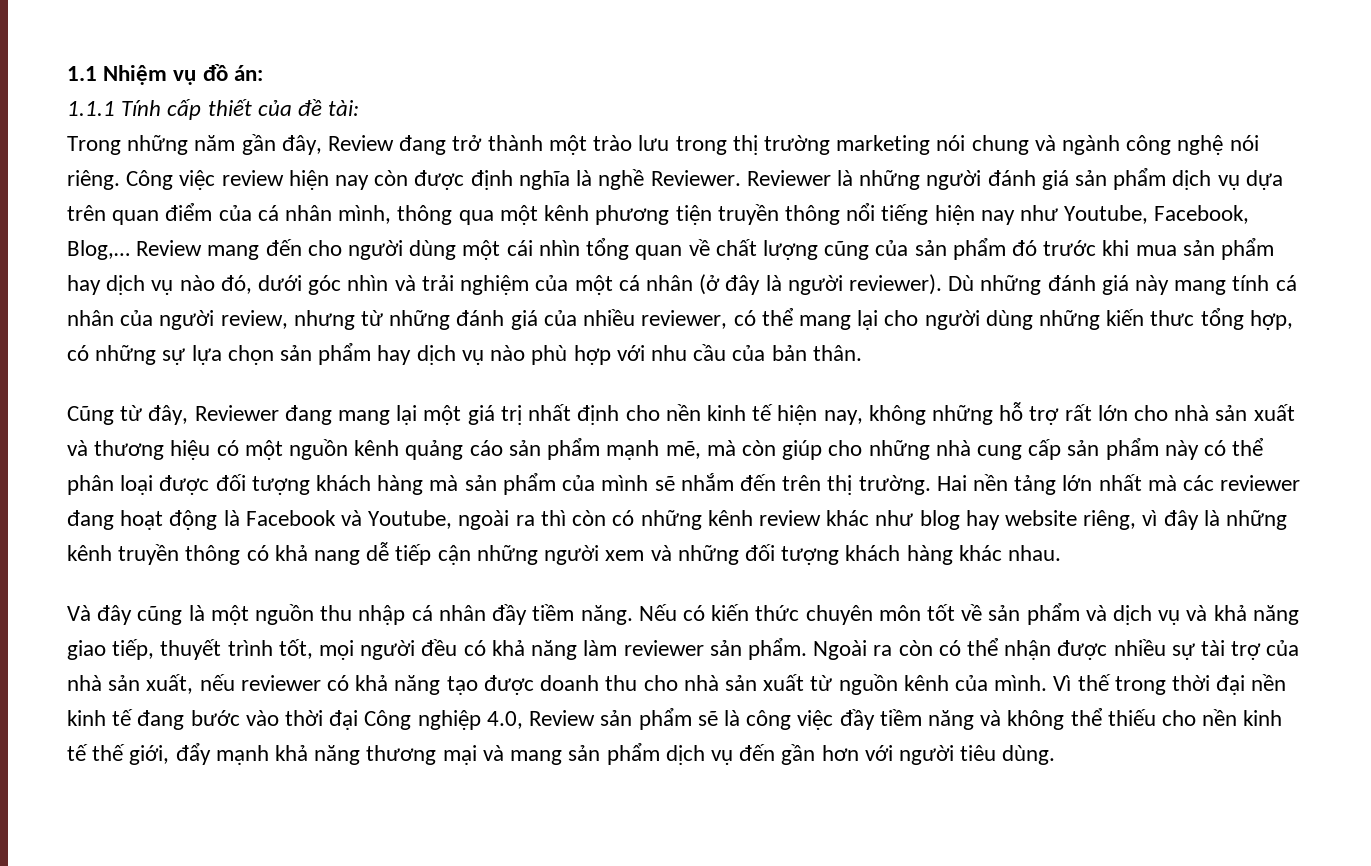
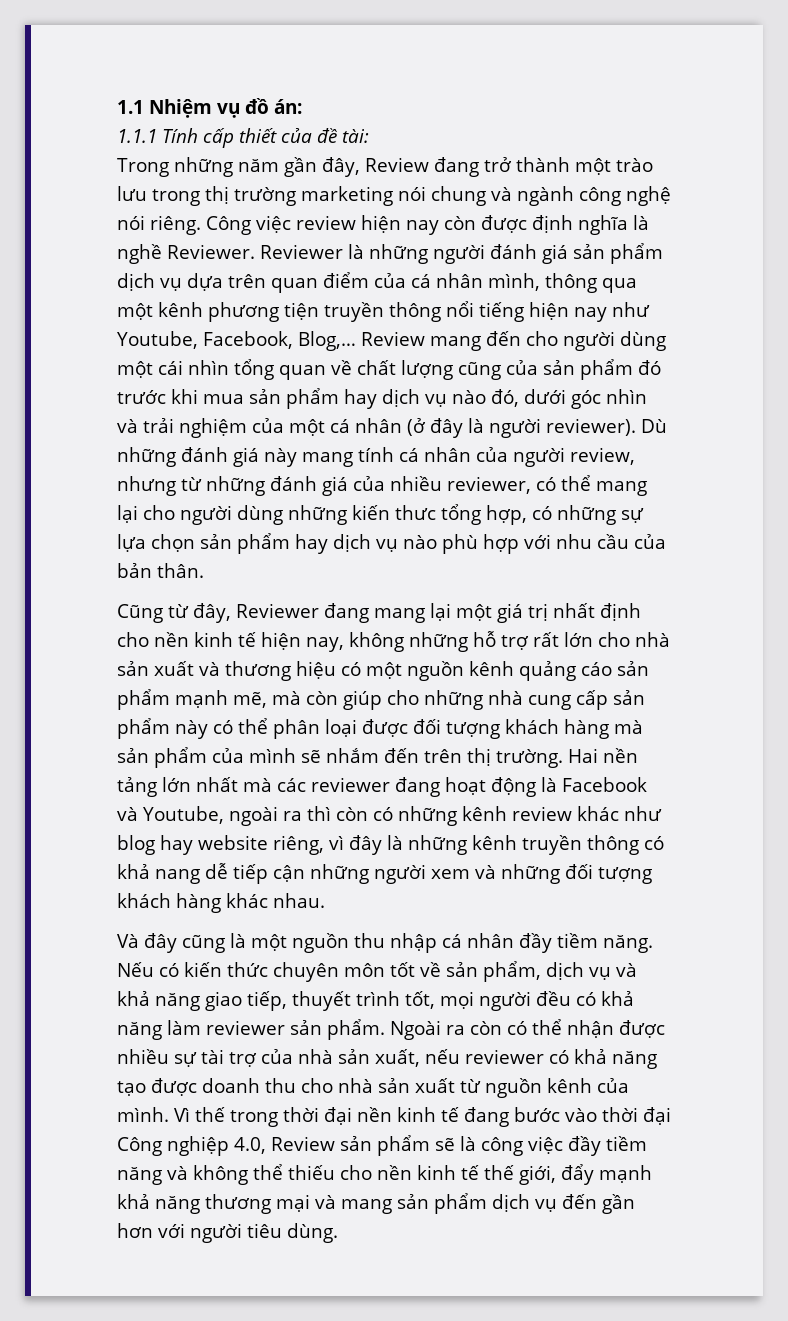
- Nếu có kiến thức chuyên môn tốt về sản phẩm và dịch vụ và khả năng giao tiếp, thuyết trình tốt, mọi người đều có khả năng làm reviewer sản phẩm.
+ Nếu có kiến thức chuyên môn tốt về sản phẩm, dịch vụ và khả năng giao tiếp, thuyết trình tốt, mọi người đều có khả năng làm reviewer sản phẩm.

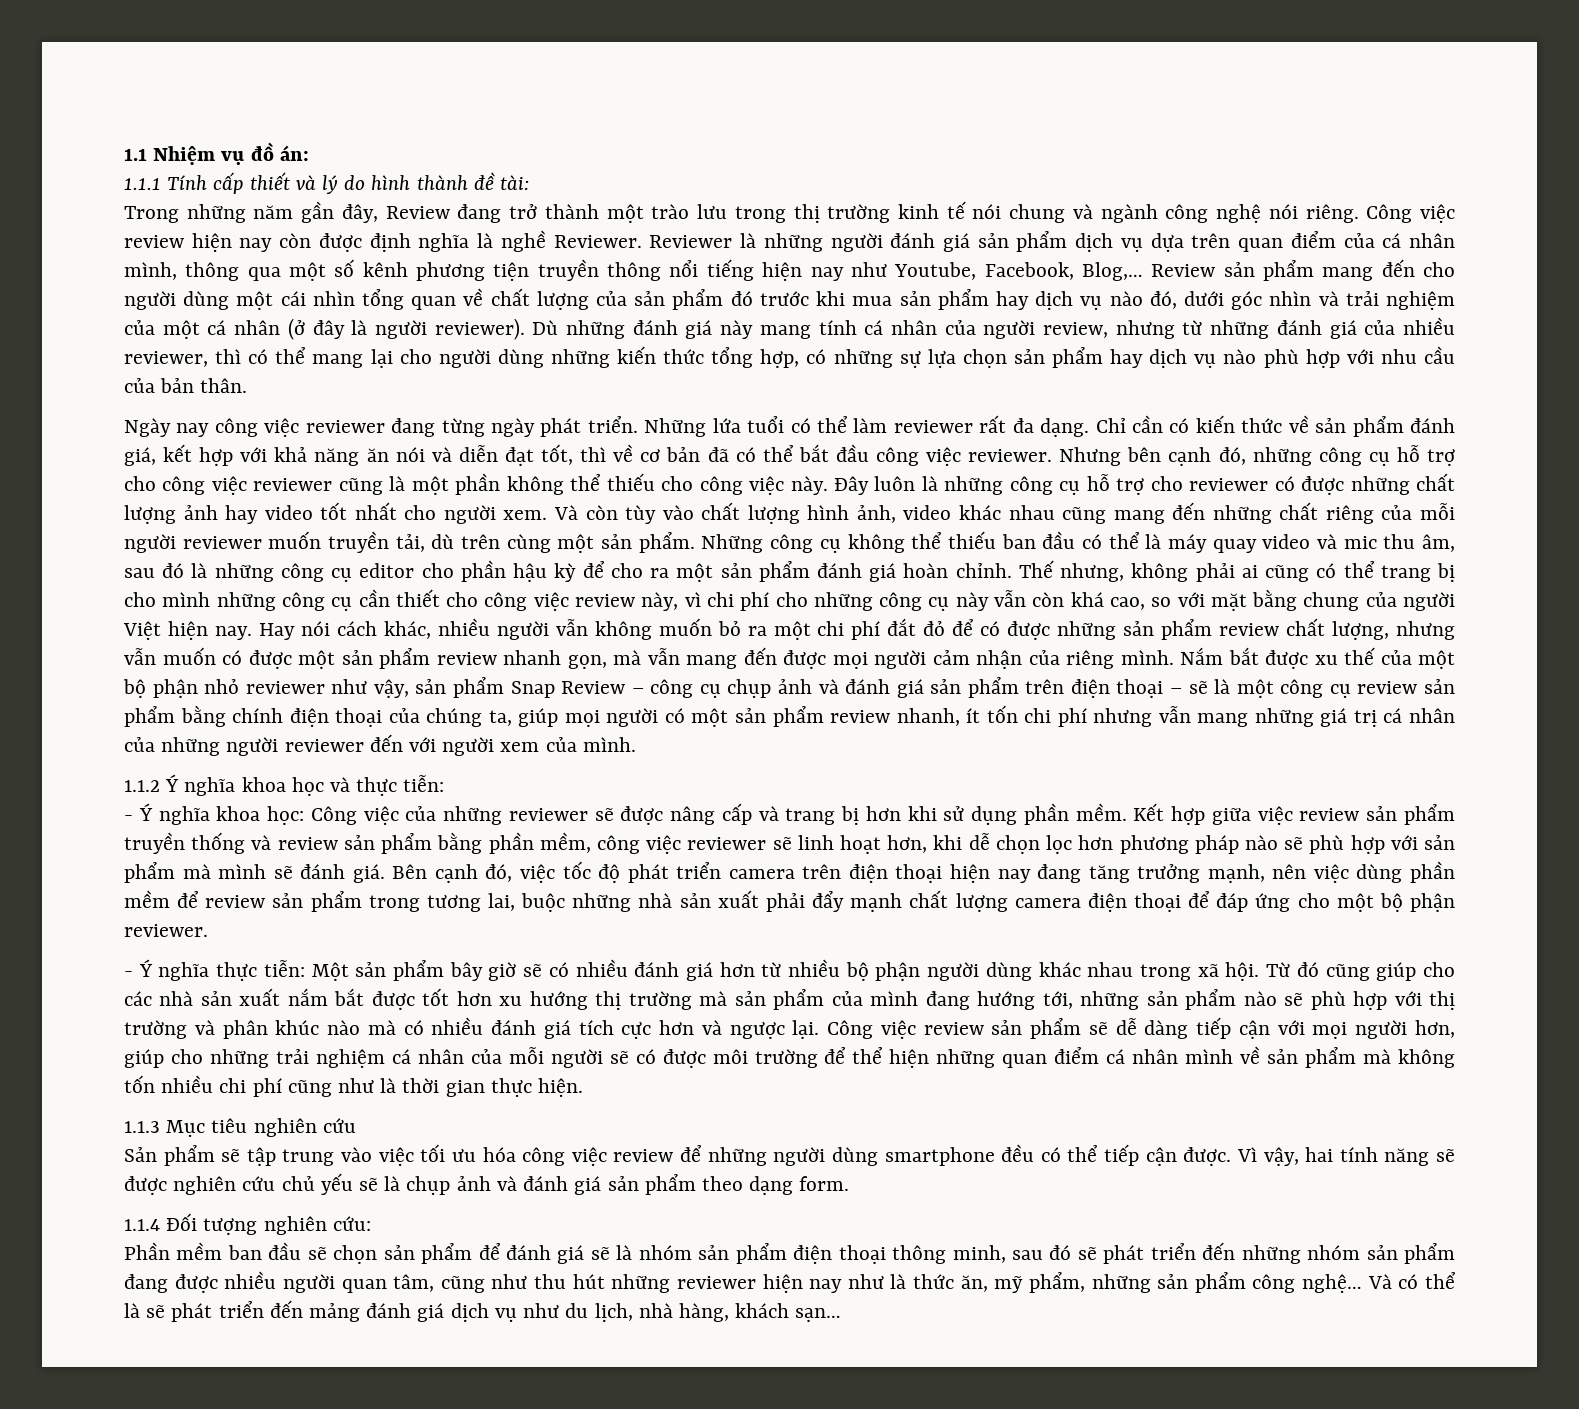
- 1.1.1 Tính cấp thiết của đề tài:
+ 1.1.1 Tính cấp thiết và lý do hình thành đề tài:
- Trong những năm gần đây, Review đang trở thành một trào lưu trong thị trường marketing nói chung và ngành công nghệ nói riêng.
+ Trong những năm gần đây, Review đang trở thành một trào lưu trong thị trường kinh tế nói chung và ngành công nghệ nói riêng.
- Reviewer là những người đánh giá sản phẩm dịch vụ dựa trên quan điểm của cá nhân mình, thông qua một kênh phương tiện truyền thông nổi tiếng hiện nay như Youtube, Facebook, Blog,…
+ Reviewer là những người đánh giá sản phẩm dịch vụ dựa trên quan điểm của cá nhân mình, thông qua một số kênh phương tiện truyền thông nổi tiếng hiện nay như Youtube, Facebook, Blog,…
- Review mang đến cho người dùng một cái nhìn tổng quan về chất lượng cũng của sản phẩm đó trước khi mua sản phẩm hay dịch vụ nào đó, dưới góc nhìn và trải nghiệm của một cá nhân (ở đây là người reviewer).
+ Review sản phẩm mang đến cho người dùng một cái nhìn tổng quan về chất lượng của sản phẩm đó trước khi mua sản phẩm hay dịch vụ nào đó, dưới góc nhìn và trải nghiệm của một cá nhân (ở đây là người reviewer).
- Dù những đánh giá này mang tính cá nhân của người review, nhưng từ những đánh giá của nhiều reviewer, có thể mang lại cho người dùng những kiến thưc tổng hợp, có những sự lựa chọn sản phẩm hay dịch vụ nào phù hợp với nhu cầu của bản thân.
+ Dù những đánh giá này mang tính cá nhân của người review, nhưng từ những đánh giá của nhiều reviewer, thì có thể mang lại cho người dùng những kiến thức tổng hợp, có những sự lựa chọn sản phẩm hay dịch vụ nào phù hợp với nhu cầu của bản thân.
- Cũng từ đây, Reviewer đang mang lại một giá trị nhất định cho nền kinh tế hiện nay, không những hỗ trợ rất lớn cho nhà sản xuất và thương hiệu có một nguồn kênh quảng cáo sản phẩm mạnh mẽ, mà còn giúp cho những nhà cung cấp sản phẩm này có thể phân loại được đối tượng khách hàng mà sản phẩm của mình sẽ nhắm đến trên thị trường. Hai nền tảng lớn nhất mà các reviewer đang hoạt động là Facebook và Youtube, ngoài ra thì còn có những kênh review khác như blog hay website riêng, vì đây là những kênh truyền thông có khả nang dễ tiếp cận những người xem và những đối tượng khách hàng khác nhau.
- Và đây cũng là một nguồn thu nhập cá nhân đầy tiềm năng. Nếu có kiến thức chuyên môn tốt về sản phẩm, dịch vụ và khả năng giao tiếp, thuyết trình tốt, mọi người đều có khả năng làm reviewer sản phẩm. Ngoài ra còn có thể nhận được nhiều sự tài trợ của nhà sản xuất, nếu reviewer có khả năng tạo được doanh thu cho nhà sản xuất từ nguồn kênh của mình. Vì thế trong thời đại nền kinh tế đang bước vào thời đại Công nghiệp 4.0, Review sản phẩm sẽ là công việc đầy tiềm năng và không thể thiếu cho nền kinh tế thế giới, đẩy mạnh khả năng thương mại và mang sản phẩm dịch vụ đến gần hơn với người tiêu dùng.
+ Ngày nay công việc reviewer đang từng ngày phát triển. Những lứa tuổi có thể làm reviewer rất đa dạng. Chỉ cần có kiến thức về sản phẩm đánh giá, kết hợp với khả năng ăn nói và diễn đạt tốt, thì về cơ bản đã có thể bắt đầu công việc reviewer. Nhưng bên cạnh đó, những công cụ hỗ trợ cho công việc reviewer cũng là một phần không thể thiếu cho công việc này. Đây luôn là những công cụ hỗ trợ cho reviewer có được những chất lượng ảnh hay video tốt nhất cho người xem. Và còn tùy vào chất lượng hình ảnh, video khác nhau cũng mang đến những chất riêng của mỗi người reviewer muốn truyền tải, dù trên cùng một sản phẩm. Những công cụ không thể thiếu ban đầu có thể là máy quay video và mic thu âm, sau đó là những công cụ editor cho phần hậu kỳ để cho ra một sản phẩm đánh giá hoàn chỉnh. Thế nhưng, không phải ai cũng có thể trang bị cho mình những công cụ cần thiết cho công việc review này, vì chi phí cho những công cụ này vẫn còn khá cao, so với mặt bằng chung của người Việt hiện nay. Hay nói cách khác, nhiều người vẫn không muốn bỏ ra một chi phí đắt đỏ để có được những sản phẩm review chất lượng, nhưng vẫn muốn có được một sản phẩm review nhanh gọn, mà vẫn mang đến được mọi người cảm nhận của riêng mình. Nắm bắt được xu thế của một bộ phận nhỏ reviewer như vậy, sản phẩm Snap Review – công cụ chụp ảnh và đánh giá sản phẩm trên điện thoại – sẽ là một công cụ review sản phẩm bằng chính điện thoại của chúng ta, giúp mọi người có một sản phẩm review nhanh, ít tốn chi phí nhưng vẫn mang những giá trị cá nhân của những người reviewer đến với người xem của mình.
+ 1.1.2 Ý nghĩa khoa học và thực tiễn:
+ - Ý nghĩa khoa học: Công việc của những reviewer sẽ được nâng cấp và trang bị hơn khi sử dụng phần mềm. Kết hợp giữa việc review sản phẩm truyền thống và review sản phẩm bằng phần mềm, công việc reviewer sẽ linh hoạt hơn, khi dễ chọn lọc hơn phương pháp nào sẽ phù hợp với sản phẩm mà mình sẽ đánh giá. Bên cạnh đó, việc tốc độ phát triển camera trên điện thoại hiện nay đang tăng trưởng mạnh, nên việc dùng phần mềm để review sản phẩm trong tương lai, buộc những nhà sản xuất phải đẩy mạnh chất lượng camera điện thoại để đáp ứng cho một bộ phận reviewer.
+ - Ý nghĩa thực tiễn: Một sản phẩm bây giờ sẽ có nhiều đánh giá hơn từ nhiều bộ phận người dùng khác nhau trong xã hội. Từ đó cũng giúp cho các nhà sản xuất nắm bắt được tốt hơn xu hướng thị trường mà sản phẩm của mình đang hướng tới, những sản phẩm nào sẽ phù hợp với thị trường và phân khúc nào mà có nhiều đánh giá tích cực hơn và ngược lại. Công việc review sản phẩm sẽ dễ dàng tiếp cận với mọi người hơn, giúp cho những trải nghiệm cá nhân của mỗi người sẽ có được môi trường để thể hiện những quan điểm cá nhân mình về sản phẩm mà không tốn nhiều chi phí cũng như là thời gian thực hiện.
+ 1.1.3 Mục tiêu nghiên cứu
+ Sản phẩm sẽ tập trung vào việc tối ưu hóa công việc review để những người dùng smartphone đều có thể tiếp cận được. Vì vậy, hai tính năng sẽ được nghiên cứu chủ yếu sẽ là chụp ảnh và đánh giá sản phẩm theo dạng form.
+ 1.1.4 Đối tượng nghiên cứu:
+ Phần mềm ban đầu sẽ chọn sản phẩm để đánh giá sẽ là nhóm sản phẩm điện thoại thông minh, sau đó sẽ phát triển đến những nhóm sản phẩm đang được nhiều người quan tâm, cũng như thu hút những reviewer hiện nay như là thức ăn, mỹ phẩm, những sản phẩm công nghệ… Và có thể là sẽ phát triển đến mảng đánh giá dịch vụ như du lịch, nhà hàng, khách sạn…

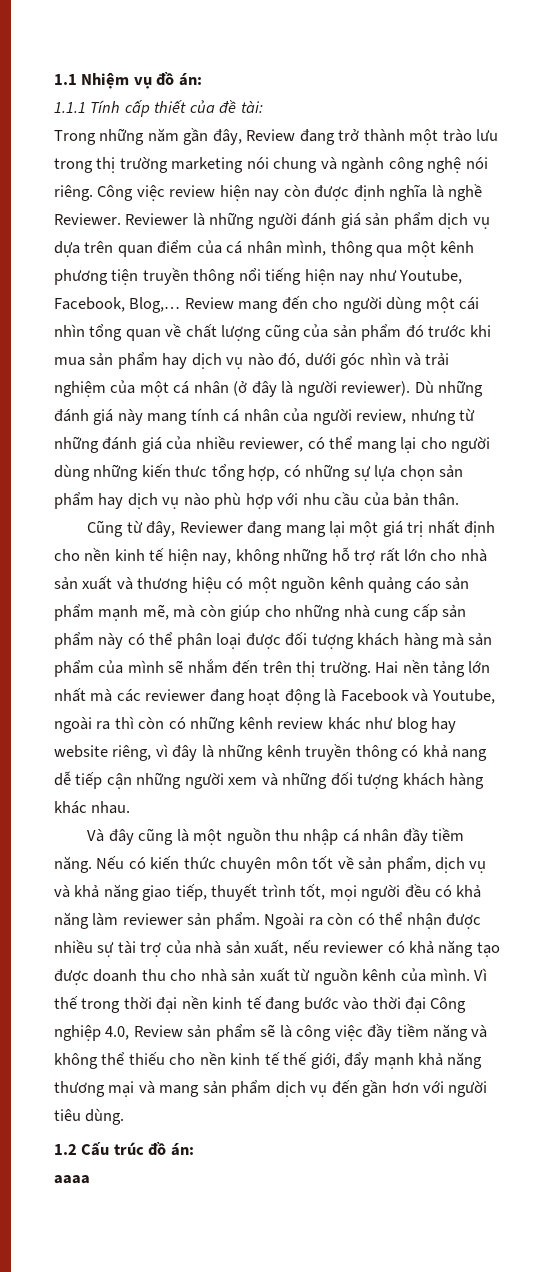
- 1.1.1 Tính cấp thiết và lý do hình thành đề tài:
+ 1.1.1 Tính cấp thiết của đề tài:
- Trong những năm gần đây, Review đang trở thành một trào lưu trong thị trường kinh tế nói chung và ngành công nghệ nói riêng.
+ Trong những năm gần đây, Review đang trở thành một trào lưu trong thị trường marketing nói chung và ngành công nghệ nói riêng.
- Reviewer là những người đánh giá sản phẩm dịch vụ dựa trên quan điểm của cá nhân mình, thông qua một số kênh phương tiện truyền thông nổi tiếng hiện nay như Youtube, Facebook, Blog,…
+ Reviewer là những người đánh giá sản phẩm dịch vụ dựa trên quan điểm của cá nhân mình, thông qua một kênh phương tiện truyền thông nổi tiếng hiện nay như Youtube, Facebook, Blog,…
- Review sản phẩm mang đến cho người dùng một cái nhìn tổng quan về chất lượng của sản phẩm đó trước khi mua sản phẩm hay dịch vụ nào đó, dưới góc nhìn và trải nghiệm của một cá nhân (ở đây là người reviewer).
+ Review mang đến cho người dùng một cái nhìn tổng quan về chất lượng cũng của sản phẩm đó trước khi mua sản phẩm hay dịch vụ nào đó, dưới góc nhìn và trải nghiệm của một cá nhân (ở đây là người reviewer).
- Dù những đánh giá này mang tính cá nhân của người review, nhưng từ những đánh giá của nhiều reviewer, thì có thể mang lại cho người dùng những kiến thức tổng hợp, có những sự lựa chọn sản phẩm hay dịch vụ nào phù hợp với nhu cầu của bản thân.
+ Dù những đánh giá này mang tính cá nhân của người review, nhưng từ những đánh giá của nhiều reviewer, có thể mang lại cho người dùng những kiến thưc tổng hợp, có những sự lựa chọn sản phẩm hay dịch vụ nào phù hợp với nhu cầu của bản thân.
- Ngày nay công việc reviewer đang từng ngày phát triển. Những lứa tuổi có thể làm reviewer rất đa dạng. Chỉ cần có kiến thức về sản phẩm đánh giá, kết hợp với khả năng ăn nói và diễn đạt tốt, thì về cơ bản đã có thể bắt đầu công việc reviewer. Nhưng bên cạnh đó, những công cụ hỗ trợ cho công việc reviewer cũng là một phần không thể thiếu cho công việc này. Đây luôn là những công cụ hỗ trợ cho reviewer có được những chất lượng ảnh hay video tốt nhất cho người xem. Và còn tùy vào chất lượng hình ảnh, video khác nhau cũng mang đến những chất riêng của mỗi người reviewer muốn truyền tải, dù trên cùng một sản phẩm. Những công cụ không thể thiếu ban đầu có thể là máy quay video và mic thu âm, sau đó là những công cụ editor cho phần hậu kỳ để cho ra một sản phẩm đánh giá hoàn chỉnh. Thế nhưng, không phải ai cũng có thể trang bị cho mình những công cụ cần thiết cho công việc review này, vì chi phí cho những công cụ này vẫn còn khá cao, so với mặt bằng chung của người Việt hiện nay. Hay nói cách khác, nhiều người vẫn không muốn bỏ ra một chi phí đắt đỏ để có được những sản phẩm review chất lượng, nhưng vẫn muốn có được một sản phẩm review nhanh gọn, mà vẫn mang đến được mọi người cảm nhận của riêng mình. Nắm bắt được xu thế của một bộ phận nhỏ reviewer như vậy, sản phẩm Snap Review – công cụ chụp ảnh và đánh giá sản phẩm trên điện thoại – sẽ là một công cụ review sản phẩm bằng chính điện thoại của chúng ta, giúp mọi người có một sản phẩm review nhanh, ít tốn chi phí nhưng vẫn mang những giá trị cá nhân của những người reviewer đến với người xem của mình.
- 1.1.2 Ý nghĩa khoa học và thực tiễn:
- - Ý nghĩa khoa học: Công việc của những reviewer sẽ được nâng cấp và trang bị hơn khi sử dụng phần mềm. Kết hợp giữa việc review sản phẩm truyền thống và review sản phẩm bằng phần mềm, công việc reviewer sẽ linh hoạt hơn, khi dễ chọn lọc hơn phương pháp nào sẽ phù hợp với sản phẩm mà mình sẽ đánh giá. Bên cạnh đó, việc tốc độ phát triển camera trên điện thoại hiện nay đang tăng trưởng mạnh, nên việc dùng phần mềm để review sản phẩm trong tương lai, buộc những nhà sản xuất phải đẩy mạnh chất lượng camera điện thoại để đáp ứng cho một bộ phận reviewer.
- - Ý nghĩa thực tiễn: Một sản phẩm bây giờ sẽ có nhiều đánh giá hơn từ nhiều bộ phận người dùng khác nhau trong xã hội. Từ đó cũng giúp cho các nhà sản xuất nắm bắt được tốt hơn xu hướng thị trường mà sản phẩm của mình đang hướng tới, những sản phẩm nào sẽ phù hợp với thị trường và phân khúc nào mà có nhiều đánh giá tích cực hơn và ngược lại. Công việc review sản phẩm sẽ dễ dàng tiếp cận với mọi người hơn, giúp cho những trải nghiệm cá nhân của mỗi người sẽ có được môi trường để thể hiện những quan điểm cá nhân mình về sản phẩm mà không tốn nhiều chi phí cũng như là thời gian thực hiện.
- 1.1.3 Mục tiêu nghiên cứu
- Sản phẩm sẽ tập trung vào việc tối ưu hóa công việc review để những người dùng smartphone đều có thể tiếp cận được. Vì vậy, hai tính năng sẽ được nghiên cứu chủ yếu sẽ là chụp ảnh và đánh giá sản phẩm theo dạng form.
- 1.1.4 Đối tượng nghiên cứu:
- Phần mềm ban đầu sẽ chọn sản phẩm để đánh giá sẽ là nhóm sản phẩm điện thoại thông minh, sau đó sẽ phát triển đến những nhóm sản phẩm đang được nhiều người quan tâm, cũng như thu hút những reviewer hiện nay như là thức ăn, mỹ phẩm, những sản phẩm công nghệ… Và có thể là sẽ phát triển đến mảng đánh giá dịch vụ như du lịch, nhà hàng, khách sạn…
+ Cũng từ đây, Reviewer đang mang lại một giá trị nhất định cho nền kinh tế hiện nay, không những hỗ trợ rất lớn cho nhà sản xuất và thương hiệu có một nguồn kênh quảng cáo sản phẩm mạnh mẽ, mà còn giúp cho những nhà cung cấp sản phẩm này có thể phân loại được đối tượng khách hàng mà sản phẩm của mình sẽ nhắm đến trên thị trường. Hai nền tảng lớn nhất mà các reviewer đang hoạt động là Facebook và Youtube, ngoài ra thì còn có những kênh review khác như blog hay website riêng, vì đây là những kênh truyền thông có khả nang dễ tiếp cận những người xem và những đối tượng khách hàng khác nhau.
+ Và đây cũng là một nguồn thu nhập cá nhân đầy tiềm năng. Nếu có kiến thức chuyên môn tốt về sản phẩm, dịch vụ và khả năng giao tiếp, thuyết trình tốt, mọi người đều có khả năng làm reviewer sản phẩm. Ngoài ra còn có thể nhận được nhiều sự tài trợ của nhà sản xuất, nếu reviewer có khả năng tạo được doanh thu cho nhà sản xuất từ nguồn kênh của mình. Vì thế trong thời đại nền kinh tế đang bước vào thời đại Công nghiệp 4.0, Review sản phẩm sẽ là công việc đầy tiềm năng và không thể thiếu cho nền kinh tế thế giới, đẩy mạnh khả năng thương mại và mang sản phẩm dịch vụ đến gần hơn với người tiêu dùng.
+ 1.2 Cấu trúc đồ án:
+ aaaa

